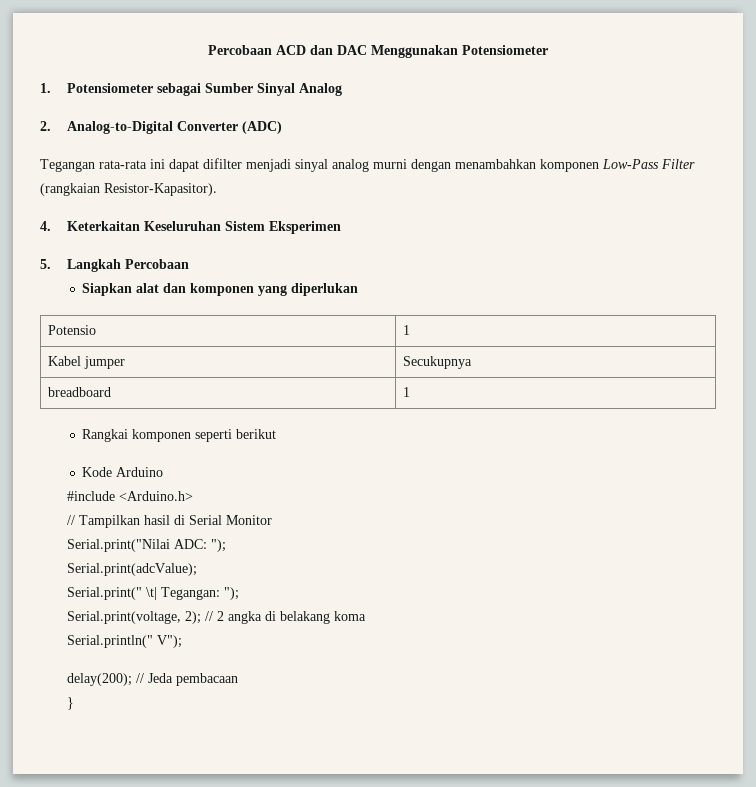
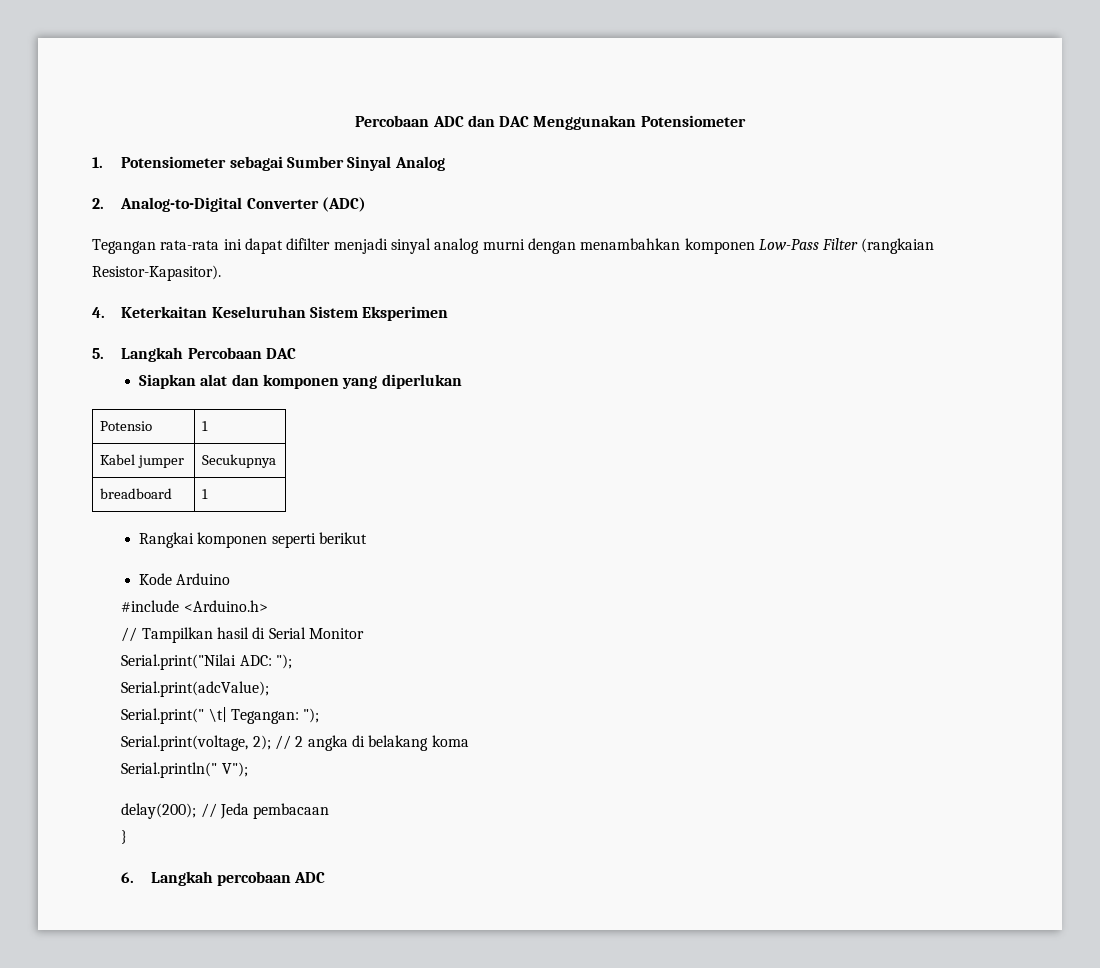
- Percobaan ACD dan DAC Menggunakan Potensiometer
+ Percobaan ADC dan DAC Menggunakan Potensiometer
- 5. Langkah Percobaan
+ 5. Langkah Percobaan DAC
+ 6. Langkah percobaan ADC

